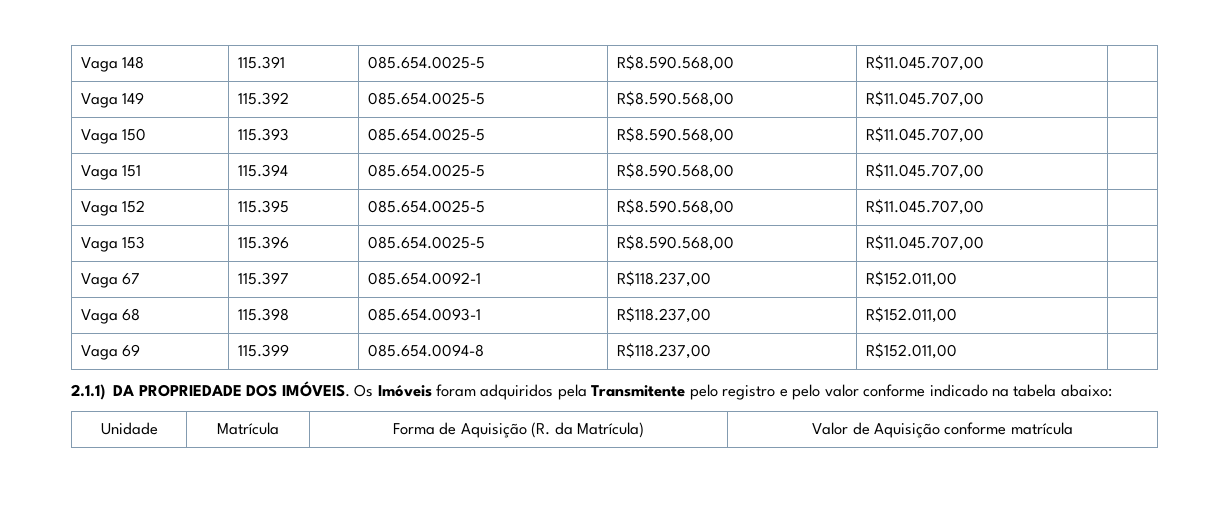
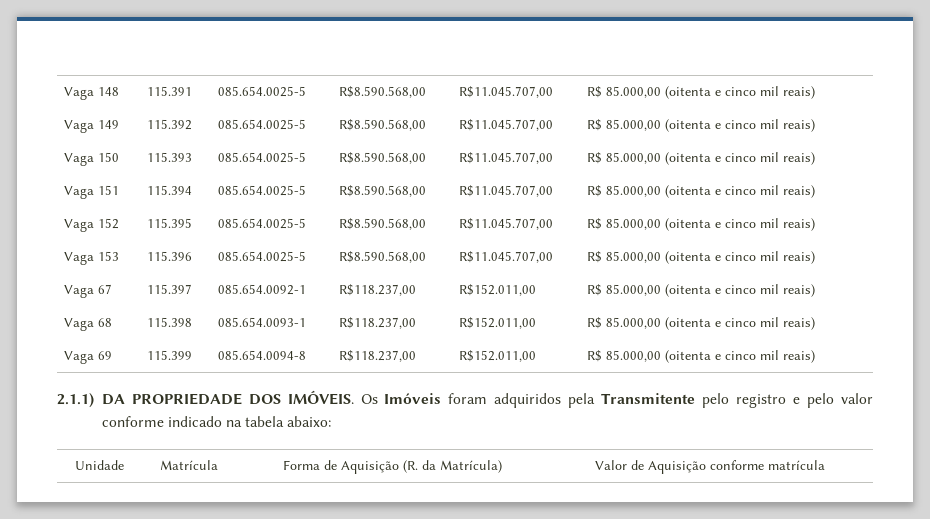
- Vaga 148 | 115.391 | 085.654.0025-5 | R$8.590.568,00 | R$11.045.707,00 |
+ Vaga 148 | 115.391 | 085.654.0025-5 | R$8.590.568,00 | R$11.045.707,00 | R$ 85.000,00 (oitenta e cinco mil reais)
- Vaga 149 | 115.392 | 085.654.0025-5 | R$8.590.568,00 | R$11.045.707,00 |
+ Vaga 149 | 115.392 | 085.654.0025-5 | R$8.590.568,00 | R$11.045.707,00 | R$ 85.000,00 (oitenta e cinco mil reais)
- Vaga 150 | 115.393 | 085.654.0025-5 | R$8.590.568,00 | R$11.045.707,00 |
+ Vaga 150 | 115.393 | 085.654.0025-5 | R$8.590.568,00 | R$11.045.707,00 | R$ 85.000,00 (oitenta e cinco mil reais)
- Vaga 151 | 115.394 | 085.654.0025-5 | R$8.590.568,00 | R$11.045.707,00 |
+ Vaga 151 | 115.394 | 085.654.0025-5 | R$8.590.568,00 | R$11.045.707,00 | R$ 85.000,00 (oitenta e cinco mil reais)
- Vaga 152 | 115.395 | 085.654.0025-5 | R$8.590.568,00 | R$11.045.707,00 |
+ Vaga 152 | 115.395 | 085.654.0025-5 | R$8.590.568,00 | R$11.045.707,00 | R$ 85.000,00 (oitenta e cinco mil reais)
- Vaga 153 | 115.396 | 085.654.0025-5 | R$8.590.568,00 | R$11.045.707,00 |
+ Vaga 153 | 115.396 | 085.654.0025-5 | R$8.590.568,00 | R$11.045.707,00 | R$ 85.000,00 (oitenta e cinco mil reais)
- Vaga 67 | 115.397 | 085.654.0092-1 | R$118.237,00 | R$152.011,00 |
+ Vaga 67 | 115.397 | 085.654.0092-1 | R$118.237,00 | R$152.011,00 | R$ 85.000,00 (oitenta e cinco mil reais)
- Vaga 68 | 115.398 | 085.654.0093-1 | R$118.237,00 | R$152.011,00 |
+ Vaga 68 | 115.398 | 085.654.0093-1 | R$118.237,00 | R$152.011,00 | R$ 85.000,00 (oitenta e cinco mil reais)
- Vaga 69 | 115.399 | 085.654.0094-8 | R$118.237,00 | R$152.011,00 |
+ Vaga 69 | 115.399 | 085.654.0094-8 | R$118.237,00 | R$152.011,00 | R$ 85.000,00 (oitenta e cinco mil reais)

